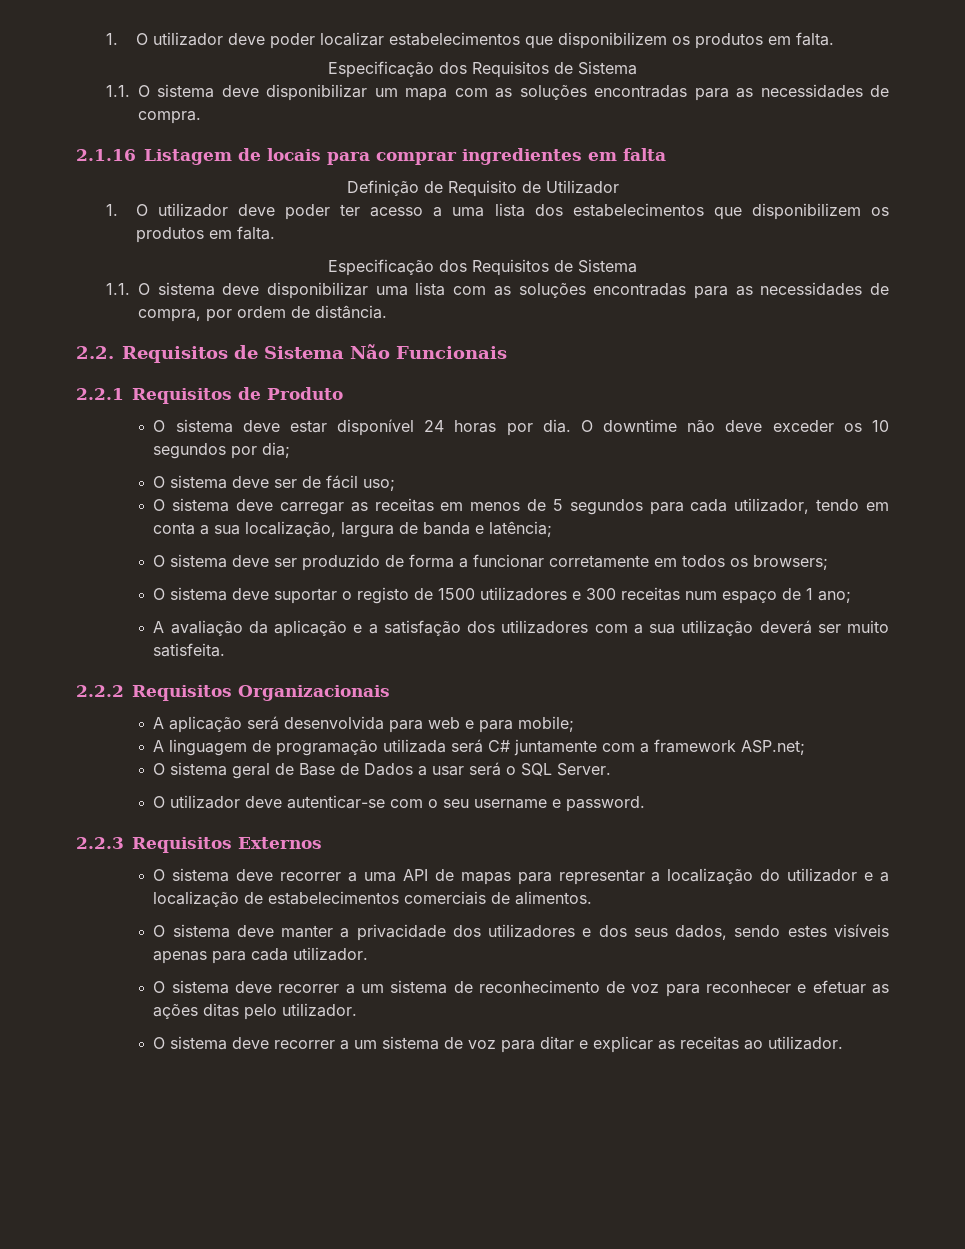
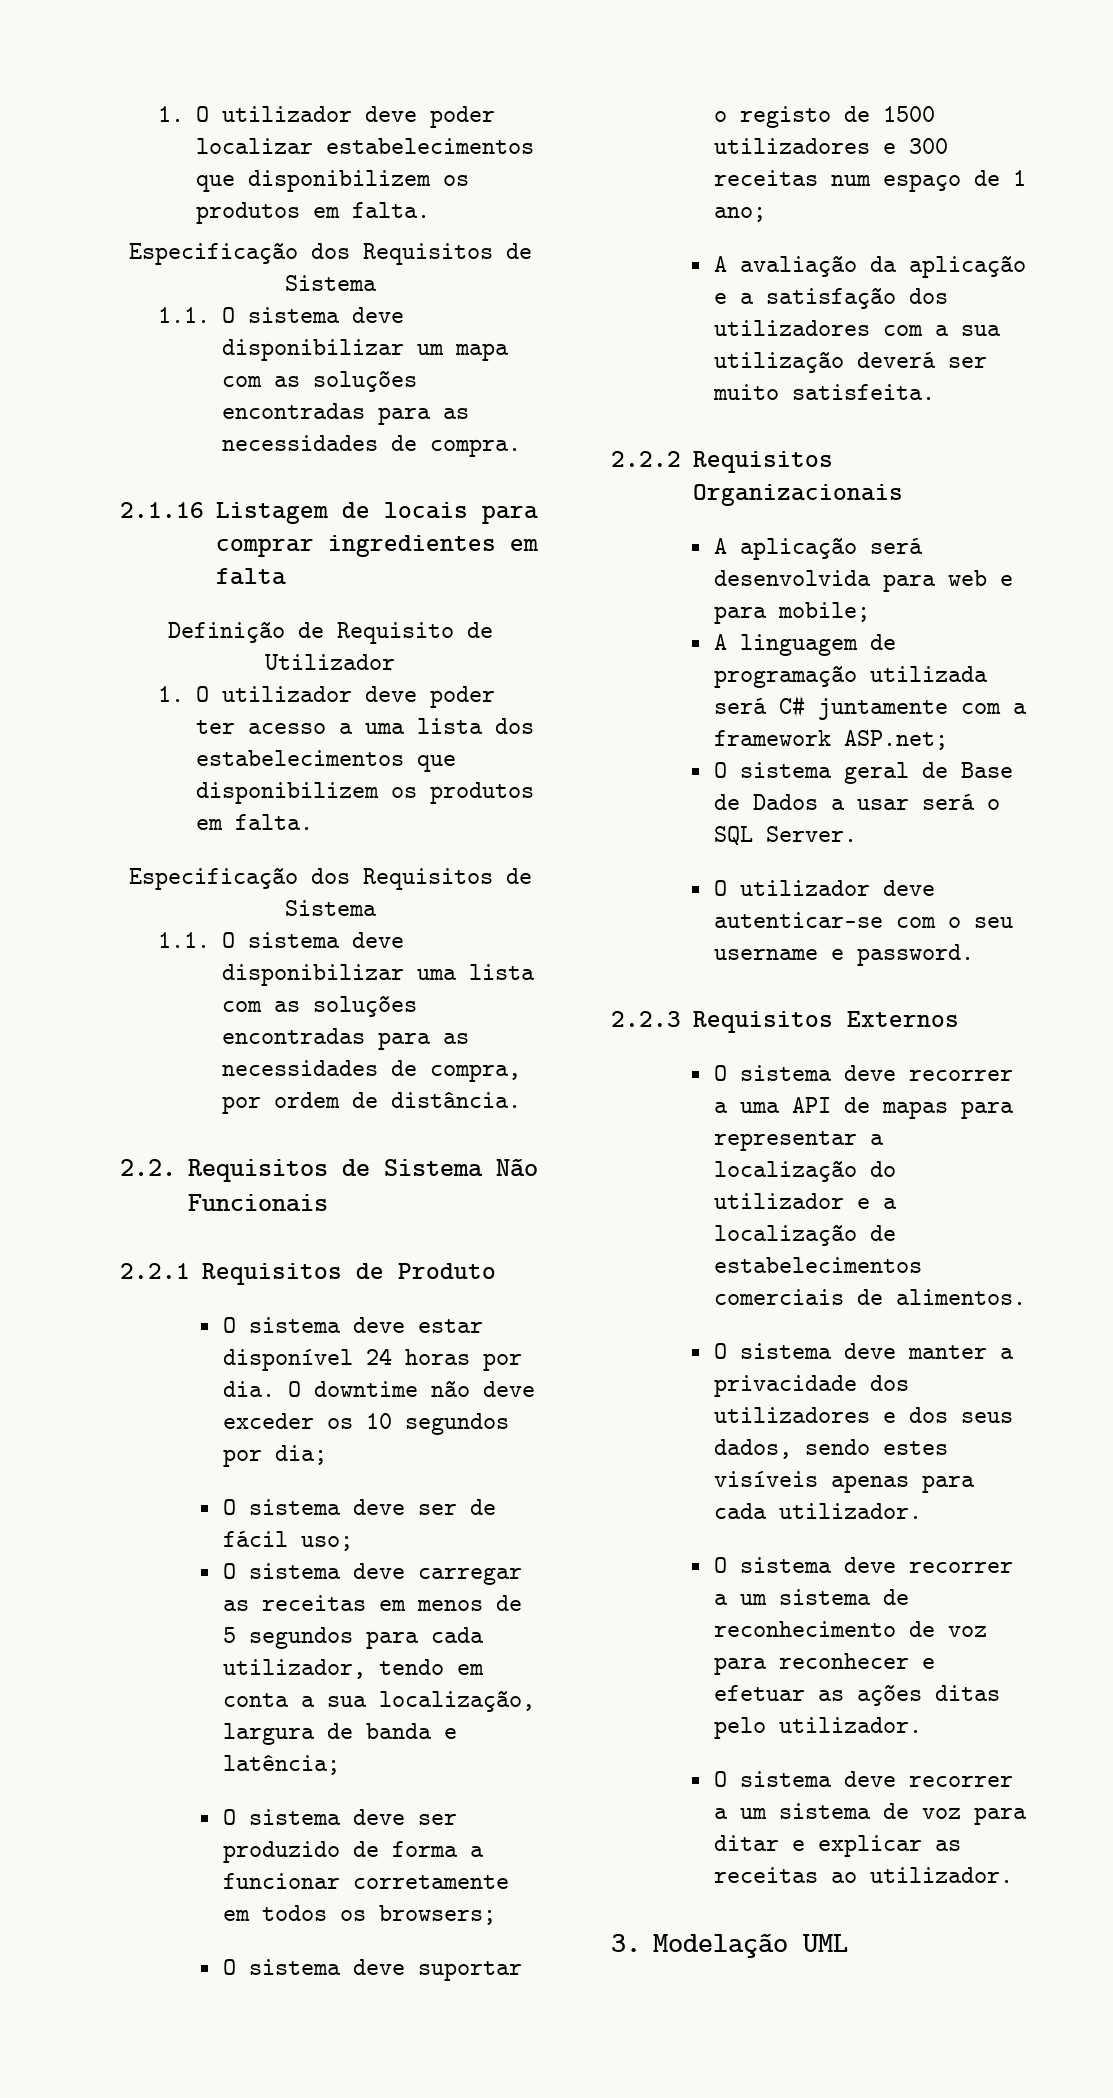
+ 3. Modelação UML

